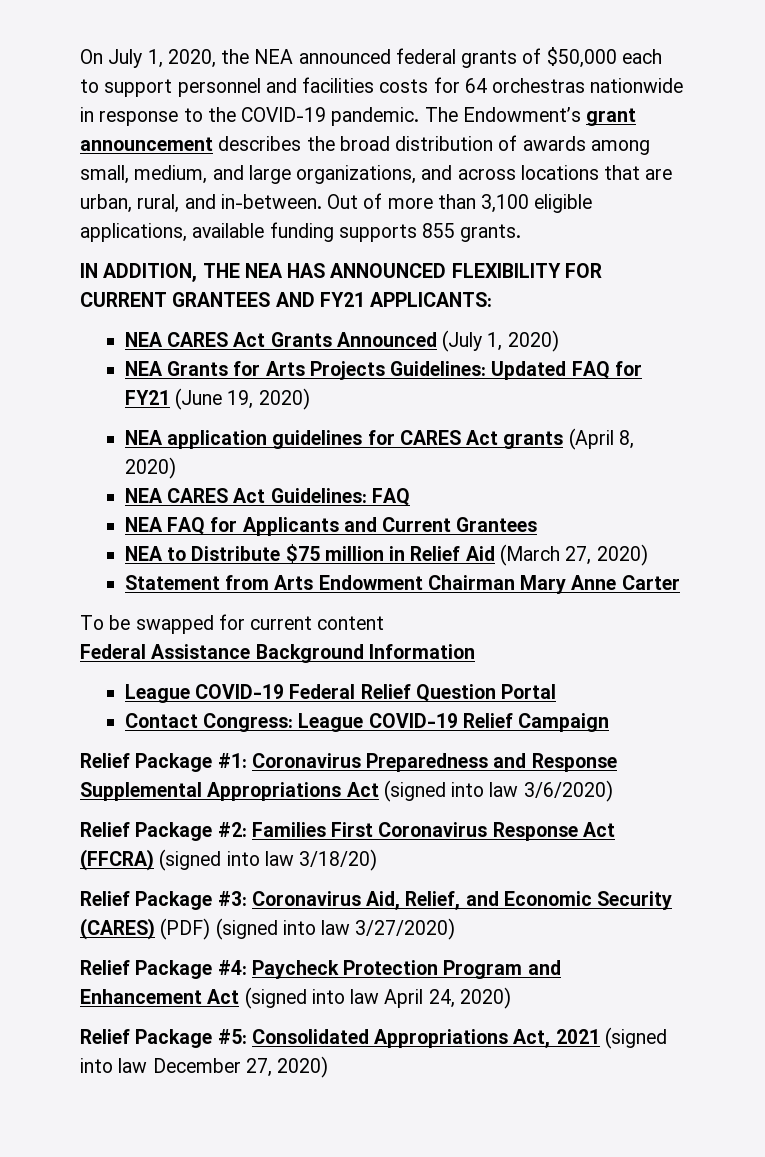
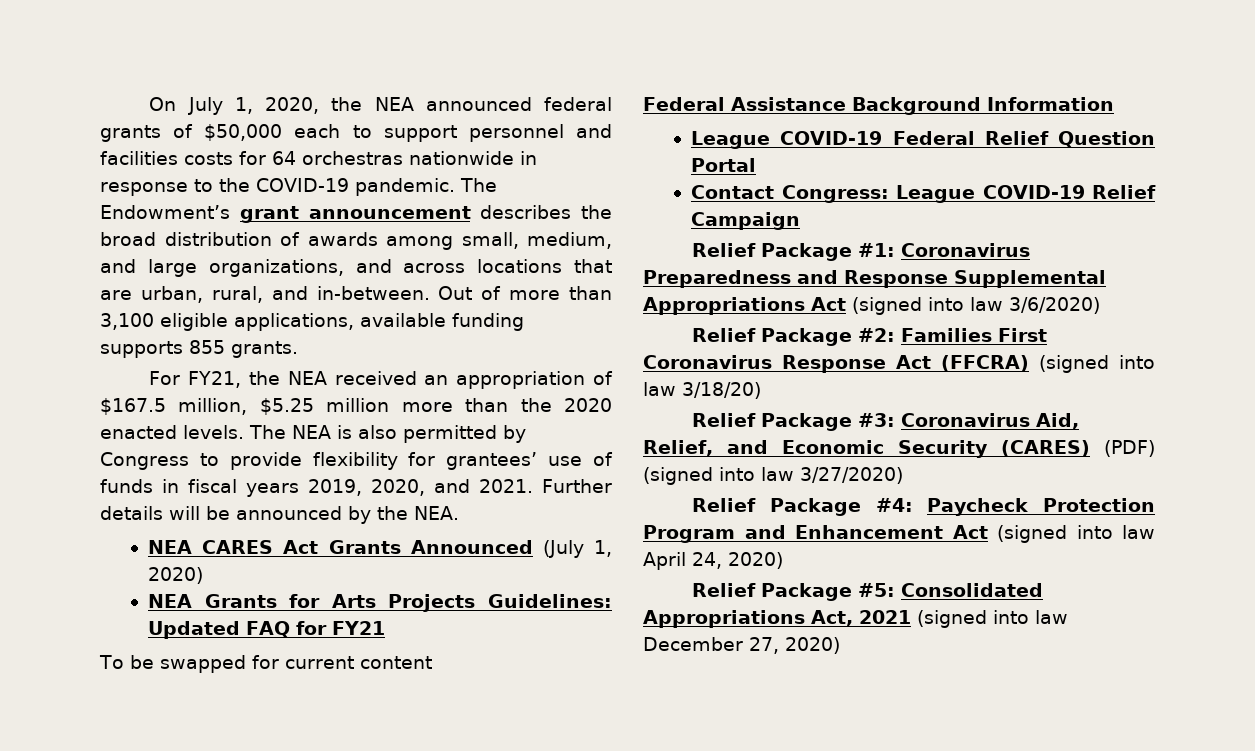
- IN ADDITION, THE NEA HAS ANNOUNCED FLEXIBILITY FOR CURRENT GRANTEES AND FY21 APPLICANTS:
+ For FY21, the NEA received an appropriation of $167.5 million, $5.25 million more than the 2020 enacted levels. The NEA is also permitted by Congress to provide flexibility for grantees’ use of funds in fiscal years 2019, 2020, and 2021. Further details will be announced by the NEA.
- NEA Grants for Arts Projects Guidelines: Updated FAQ for FY21 (June 19, 2020)
- NEA application guidelines for CARES Act grants (April 8, 2020)
- NEA CARES Act Guidelines: FAQ
- NEA FAQ for Applicants and Current Grantees
- NEA to Distribute $75 million in Relief Aid (March 27, 2020)
- Statement from Arts Endowment Chairman Mary Anne Carter
+ NEA Grants for Arts Projects Guidelines: Updated FAQ for FY21

